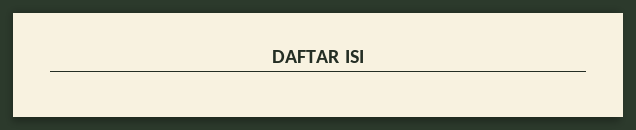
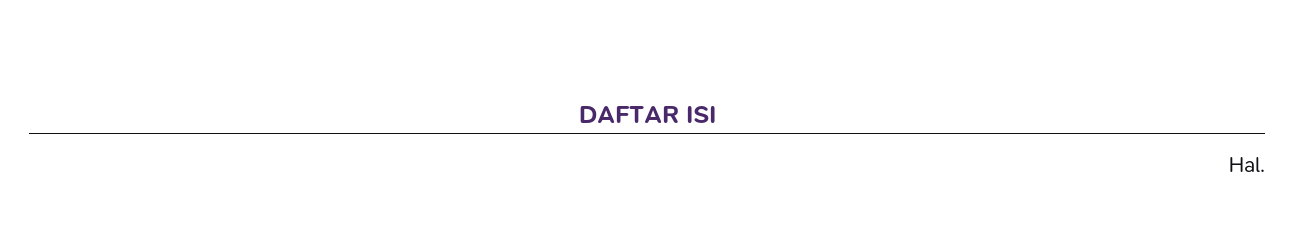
+ Hal.

